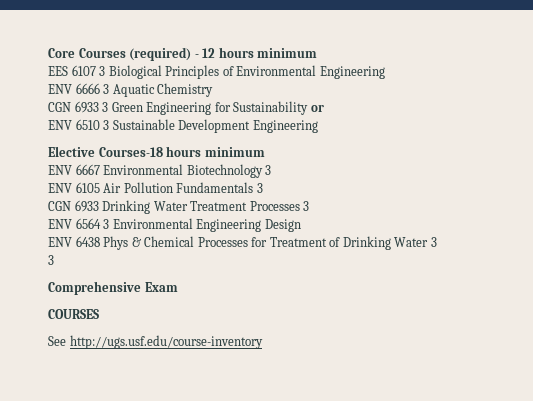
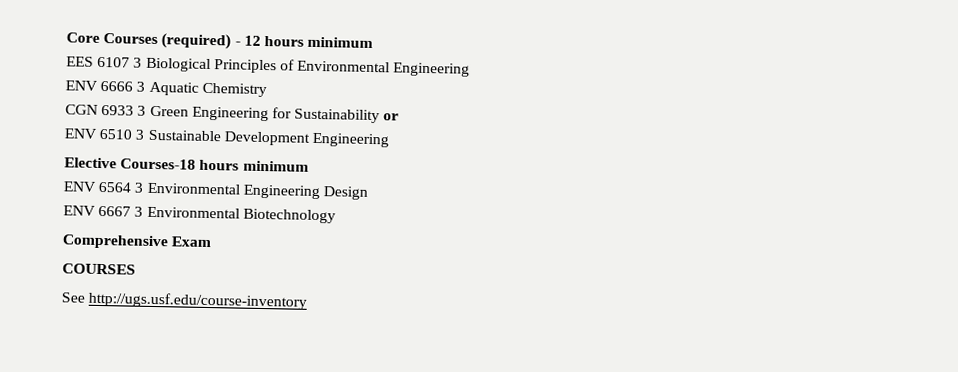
- ENV 6667 Environmental Biotechnology 3
- ENV 6105 Air Pollution Fundamentals 3
- CGN 6933 Drinking Water Treatment Processes 3
- ENV 6438 Phys & Chemical Processes for Treatment of Drinking Water 3
- 3
+ ENV 6667 3 Environmental Biotechnology

